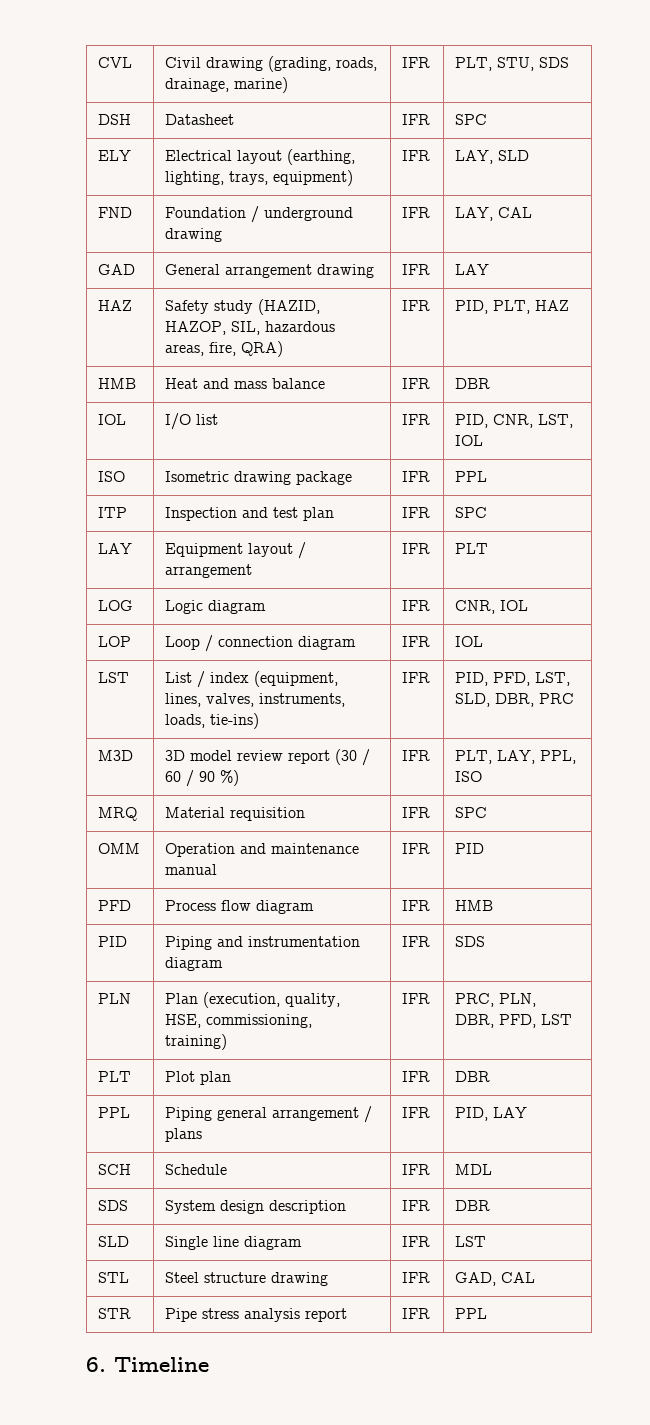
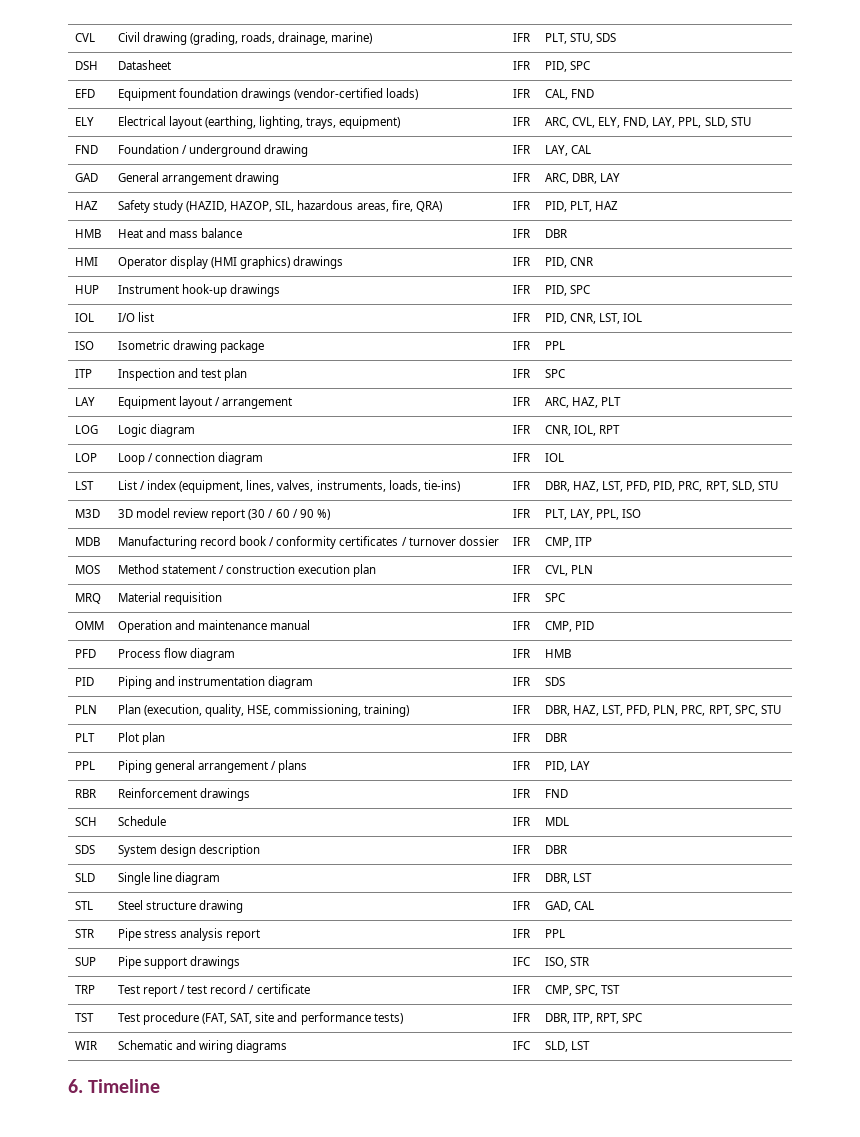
- DSH | Datasheet | IFR | SPC
+ DSH | Datasheet | IFR | PID, SPC
+ EFD | Equipment foundation drawings (vendor-certified loads) | IFR | CAL, FND
- ELY | Electrical layout (earthing, lighting, trays, equipment) | IFR | LAY, SLD
+ ELY | Electrical layout (earthing, lighting, trays, equipment) | IFR | ARC, CVL, ELY, FND, LAY, PPL, SLD, STU
- GAD | General arrangement drawing | IFR | LAY
+ GAD | General arrangement drawing | IFR | ARC, DBR, LAY
+ HMI | Operator display (HMI graphics) drawings | IFR | PID, CNR
+ HUP | Instrument hook-up drawings | IFR | PID, SPC
- LAY | Equipment layout / arrangement | IFR | PLT
+ LAY | Equipment layout / arrangement | IFR | ARC, HAZ, PLT
- LOG | Logic diagram | IFR | CNR, IOL
+ LOG | Logic diagram | IFR | CNR, IOL, RPT
- LST | List / index (equipment, lines, valves, instruments, loads, tie-ins) | IFR | PID, PFD, LST, SLD, DBR, PRC
+ LST | List / index (equipment, lines, valves, instruments, loads, tie-ins) | IFR | DBR, HAZ, LST, PFD, PID, PRC, RPT, SLD, STU
+ MDB | Manufacturing record book / conformity certificates / turnover dossier | IFR | CMP, ITP
+ MOS | Method statement / construction execution plan | IFR | CVL, PLN
- OMM | Operation and maintenance manual | IFR | PID
+ OMM | Operation and maintenance manual | IFR | CMP, PID
- PLN | Plan (execution, quality, HSE, commissioning, training) | IFR | PRC, PLN, DBR, PFD, LST
+ PLN | Plan (execution, quality, HSE, commissioning, training) | IFR | DBR, HAZ, LST, PFD, PLN, PRC, RPT, SPC, STU
+ RBR | Reinforcement drawings | IFR | FND
- SLD | Single line diagram | IFR | LST
+ SLD | Single line diagram | IFR | DBR, LST
+ SUP | Pipe support drawings | IFC | ISO, STR
+ TRP | Test report / test record / certificate | IFR | CMP, SPC, TST
+ TST | Test procedure (FAT, SAT, site and performance tests) | IFR | DBR, ITP, RPT, SPC
+ WIR | Schematic and wiring diagrams | IFC | SLD, LST

